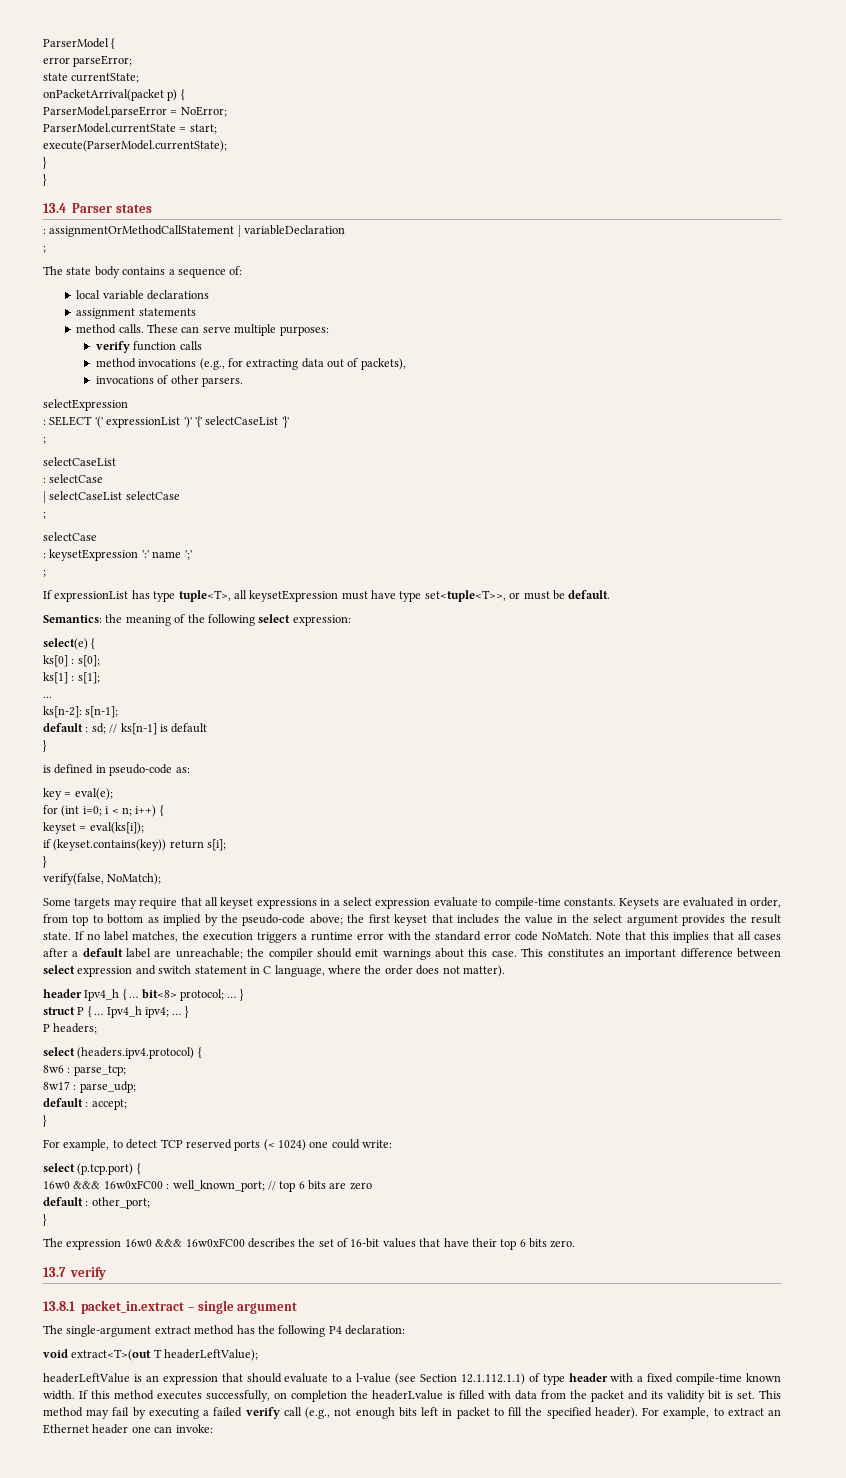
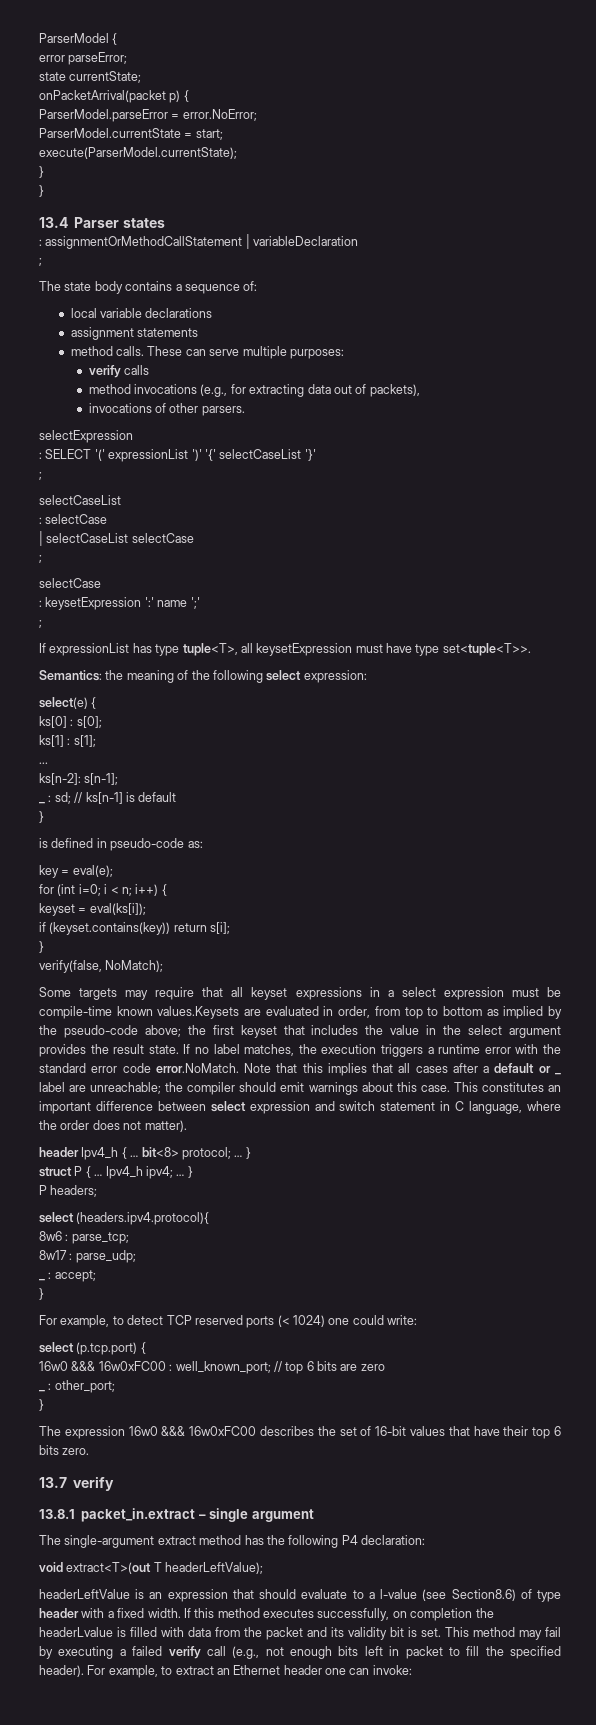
- ParserModel.parseError = NoError;
+ ParserModel.parseError = error.NoError;
- verify function calls
+ verify calls
- If expressionList has type tuple<T>, all keysetExpression must have type set<tuple<T>>, or must be default.
+ If expressionList has type tuple<T>, all keysetExpression must have type set<tuple<T>>.
- default : sd; // ks[n-1] is default
+ _ : sd; // ks[n-1] is default
- Some targets may require that all keyset expressions in a select expression evaluate to compile-time constants. Keysets are evaluated in order, from top to bottom as implied by the pseudo-code above; the first keyset that includes the value in the select argument provides the result state.
+ Some targets may require that all keyset expressions in a select expression must be compile-time known values.Keysets are evaluated in order, from top to bottom as implied by the pseudo-code above; the first keyset that includes the value in the select argument provides the result state.
- If no label matches, the execution triggers a runtime error with the standard error code NoMatch. Note that this implies that all cases after a default label are unreachable; the compiler should emit warnings about this case.
+ If no label matches, the execution triggers a runtime error with the standard error code error.NoMatch. Note that this implies that all cases after a default or _ label are unreachable; the compiler should emit warnings about this case.
- select (headers.ipv4.protocol) {
+ select (headers.ipv4.protocol){
- default : accept;
+ _ : accept;
- default : other_port;
+ _ : other_port;
- headerLeftValue is an expression that should evaluate to a l-value (see Section 12.1.112.1.1) of type header with a fixed compile-time known width.
+ headerLeftValue is an expression that should evaluate to a l-value (see Section8.6) of type header with a fixed width.

